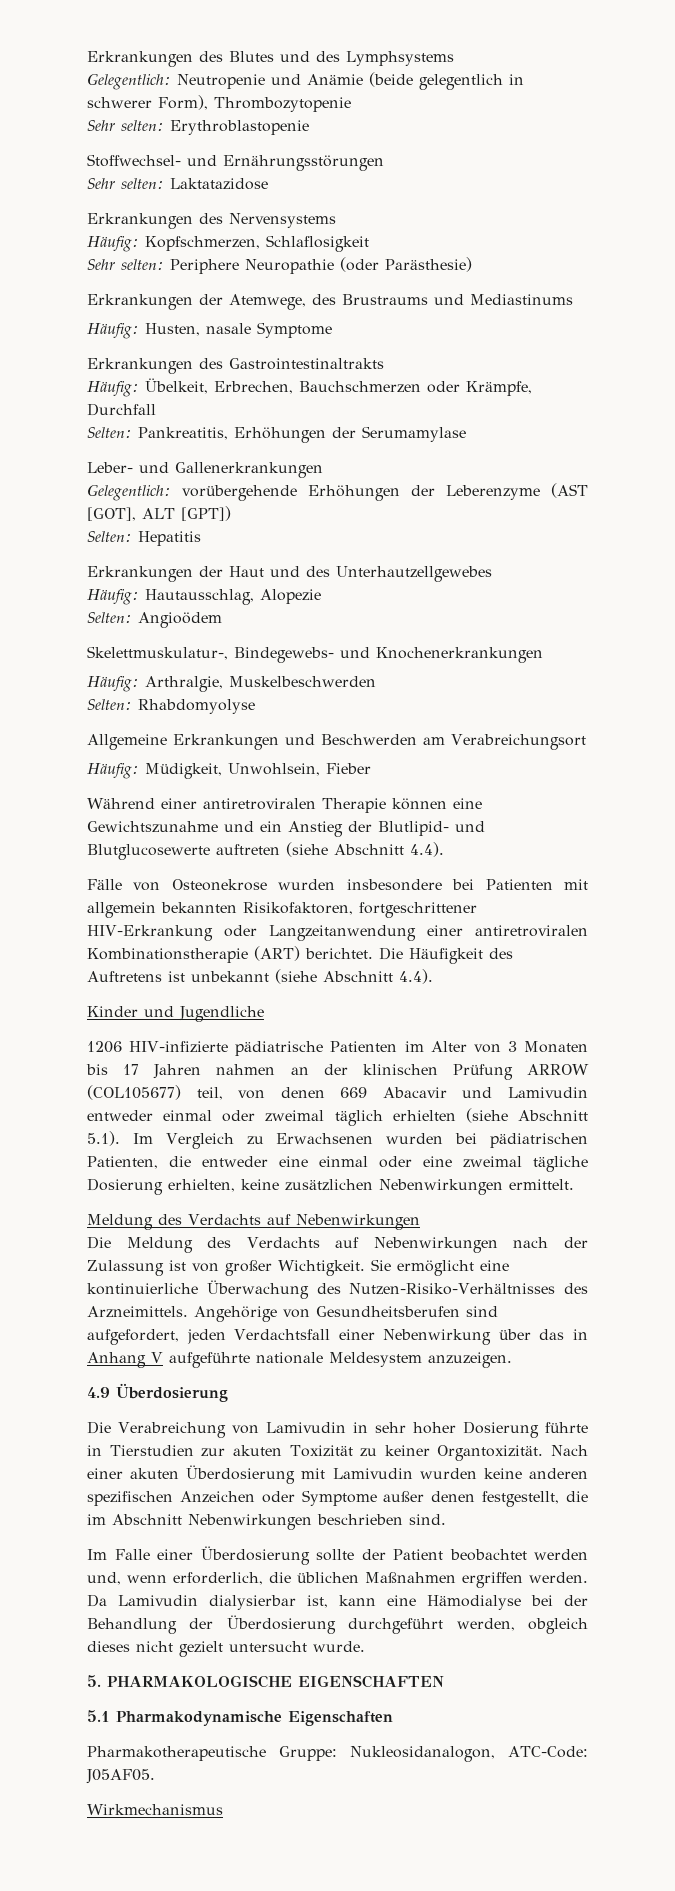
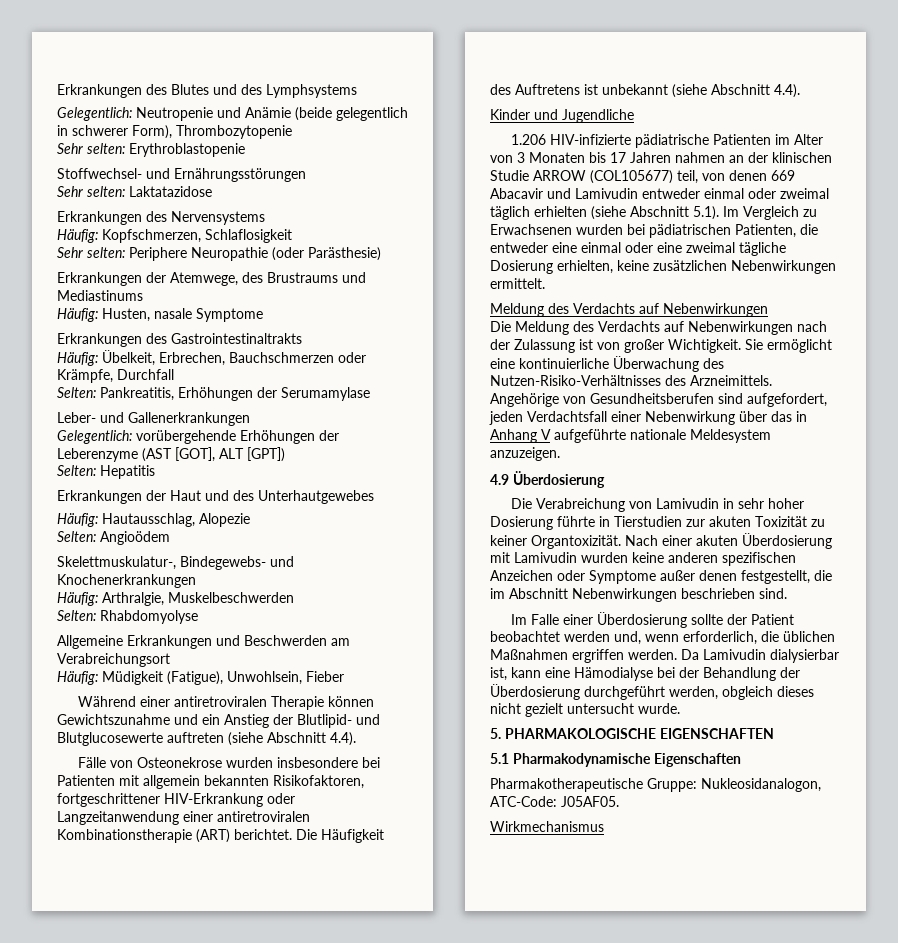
- Erkrankungen der Haut und des Unterhautzellgewebes
+ Erkrankungen der Haut und des Unterhautgewebes
- Häufig: Müdigkeit, Unwohlsein, Fieber
+ Häufig: Müdigkeit (Fatigue), Unwohlsein, Fieber
- Während einer antiretroviralen Therapie können eine Gewichtszunahme und ein Anstieg der Blutlipid- und Blutglucosewerte auftreten (siehe Abschnitt 4.4).
+ Während einer antiretroviralen Therapie können Gewichtszunahme und ein Anstieg der Blutlipid- und Blutglucosewerte auftreten (siehe Abschnitt 4.4).
- 1206 HIV-infizierte pädiatrische Patienten im Alter von 3 Monaten bis 17 Jahren nahmen an der klinischen Prüfung ARROW (COL105677) teil, von denen 669 Abacavir und Lamivudin entweder einmal oder zweimal täglich erhielten (siehe Abschnitt 5.1). Im Vergleich zu Erwachsenen wurden bei pädiatrischen Patienten, die entweder eine einmal oder eine zweimal tägliche Dosierung erhielten, keine zusätzlichen Nebenwirkungen ermittelt.
+ 1.206 HIV-infizierte pädiatrische Patienten im Alter von 3 Monaten bis 17 Jahren nahmen an der klinischen Studie ARROW (COL105677) teil, von denen 669 Abacavir und Lamivudin entweder einmal oder zweimal täglich erhielten (siehe Abschnitt 5.1). Im Vergleich zu Erwachsenen wurden bei pädiatrischen Patienten, die entweder eine einmal oder eine zweimal tägliche Dosierung erhielten, keine zusätzlichen Nebenwirkungen ermittelt.

